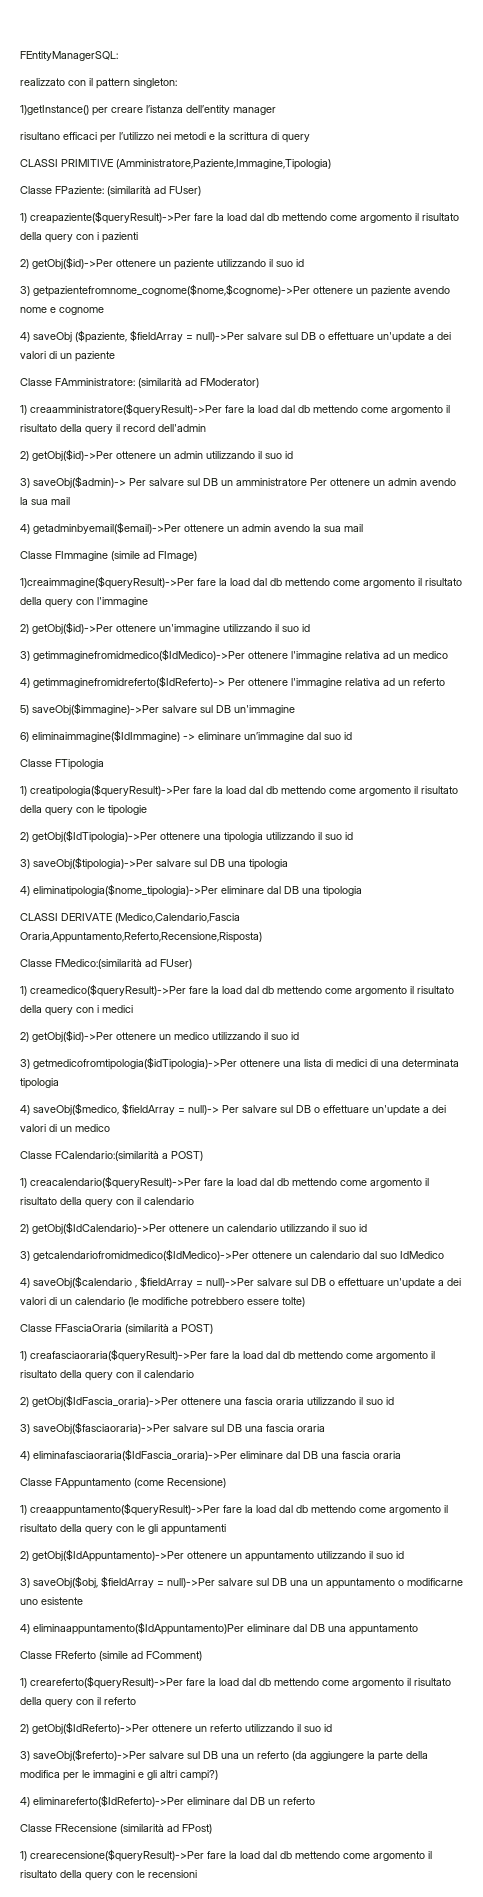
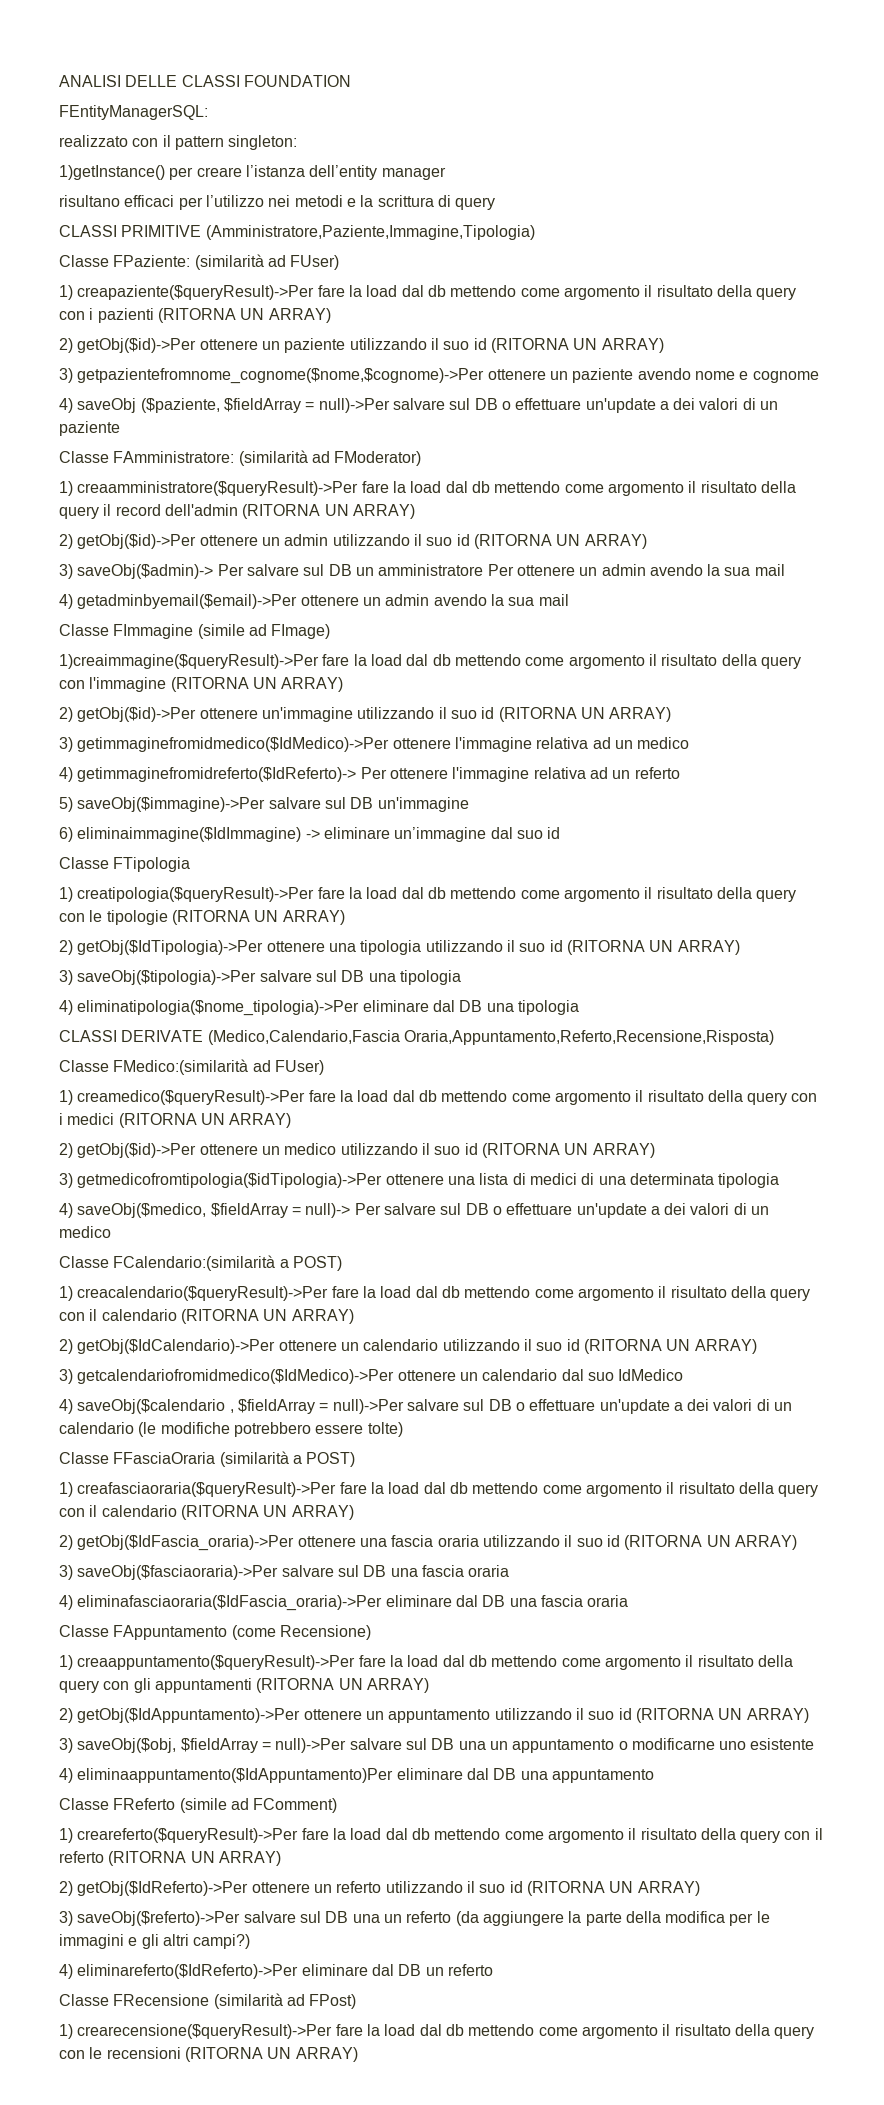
+ ANALISI DELLE CLASSI FOUNDATION
- 1) creapaziente($queryResult)->Per fare la load dal db mettendo come argomento il risultato della query con i pazienti
+ 1) creapaziente($queryResult)->Per fare la load dal db mettendo come argomento il risultato della query con i pazienti (RITORNA UN ARRAY)
- 2) getObj($id)->Per ottenere un paziente utilizzando il suo id
+ 2) getObj($id)->Per ottenere un paziente utilizzando il suo id (RITORNA UN ARRAY)
- 1) creaamministratore($queryResult)->Per fare la load dal db mettendo come argomento il risultato della query il record dell'admin
+ 1) creaamministratore($queryResult)->Per fare la load dal db mettendo come argomento il risultato della query il record dell'admin (RITORNA UN ARRAY)
- 2) getObj($id)->Per ottenere un admin utilizzando il suo id
+ 2) getObj($id)->Per ottenere un admin utilizzando il suo id (RITORNA UN ARRAY)
- 1)creaimmagine($queryResult)->Per fare la load dal db mettendo come argomento il risultato della query con l'immagine
+ 1)creaimmagine($queryResult)->Per fare la load dal db mettendo come argomento il risultato della query con l'immagine (RITORNA UN ARRAY)
- 2) getObj($id)->Per ottenere un'immagine utilizzando il suo id
+ 2) getObj($id)->Per ottenere un'immagine utilizzando il suo id (RITORNA UN ARRAY)
- 1) creatipologia($queryResult)->Per fare la load dal db mettendo come argomento il risultato della query con le tipologie
+ 1) creatipologia($queryResult)->Per fare la load dal db mettendo come argomento il risultato della query con le tipologie (RITORNA UN ARRAY)
- 2) getObj($IdTipologia)->Per ottenere una tipologia utilizzando il suo id
+ 2) getObj($IdTipologia)->Per ottenere una tipologia utilizzando il suo id (RITORNA UN ARRAY)
- 1) creamedico($queryResult)->Per fare la load dal db mettendo come argomento il risultato della query con i medici
+ 1) creamedico($queryResult)->Per fare la load dal db mettendo come argomento il risultato della query con i medici (RITORNA UN ARRAY)
- 2) getObj($id)->Per ottenere un medico utilizzando il suo id
+ 2) getObj($id)->Per ottenere un medico utilizzando il suo id (RITORNA UN ARRAY)
- 1) creacalendario($queryResult)->Per fare la load dal db mettendo come argomento il risultato della query con il calendario
+ 1) creacalendario($queryResult)->Per fare la load dal db mettendo come argomento il risultato della query con il calendario (RITORNA UN ARRAY)
- 2) getObj($IdCalendario)->Per ottenere un calendario utilizzando il suo id
+ 2) getObj($IdCalendario)->Per ottenere un calendario utilizzando il suo id (RITORNA UN ARRAY)
- 1) creafasciaoraria($queryResult)->Per fare la load dal db mettendo come argomento il risultato della query con il calendario
+ 1) creafasciaoraria($queryResult)->Per fare la load dal db mettendo come argomento il risultato della query con il calendario (RITORNA UN ARRAY)
- 2) getObj($IdFascia_oraria)->Per ottenere una fascia oraria utilizzando il suo id
+ 2) getObj($IdFascia_oraria)->Per ottenere una fascia oraria utilizzando il suo id (RITORNA UN ARRAY)
- 1) creaappuntamento($queryResult)->Per fare la load dal db mettendo come argomento il risultato della query con le gli appuntamenti
+ 1) creaappuntamento($queryResult)->Per fare la load dal db mettendo come argomento il risultato della query con gli appuntamenti (RITORNA UN ARRAY)
- 2) getObj($IdAppuntamento)->Per ottenere un appuntamento utilizzando il suo id
+ 2) getObj($IdAppuntamento)->Per ottenere un appuntamento utilizzando il suo id (RITORNA UN ARRAY)
- 1) creareferto($queryResult)->Per fare la load dal db mettendo come argomento il risultato della query con il referto
+ 1) creareferto($queryResult)->Per fare la load dal db mettendo come argomento il risultato della query con il referto (RITORNA UN ARRAY)
- 2) getObj($IdReferto)->Per ottenere un referto utilizzando il suo id
+ 2) getObj($IdReferto)->Per ottenere un referto utilizzando il suo id (RITORNA UN ARRAY)
- 1) crearecensione($queryResult)->Per fare la load dal db mettendo come argomento il risultato della query con le recensioni
+ 1) crearecensione($queryResult)->Per fare la load dal db mettendo come argomento il risultato della query con le recensioni (RITORNA UN ARRAY)

